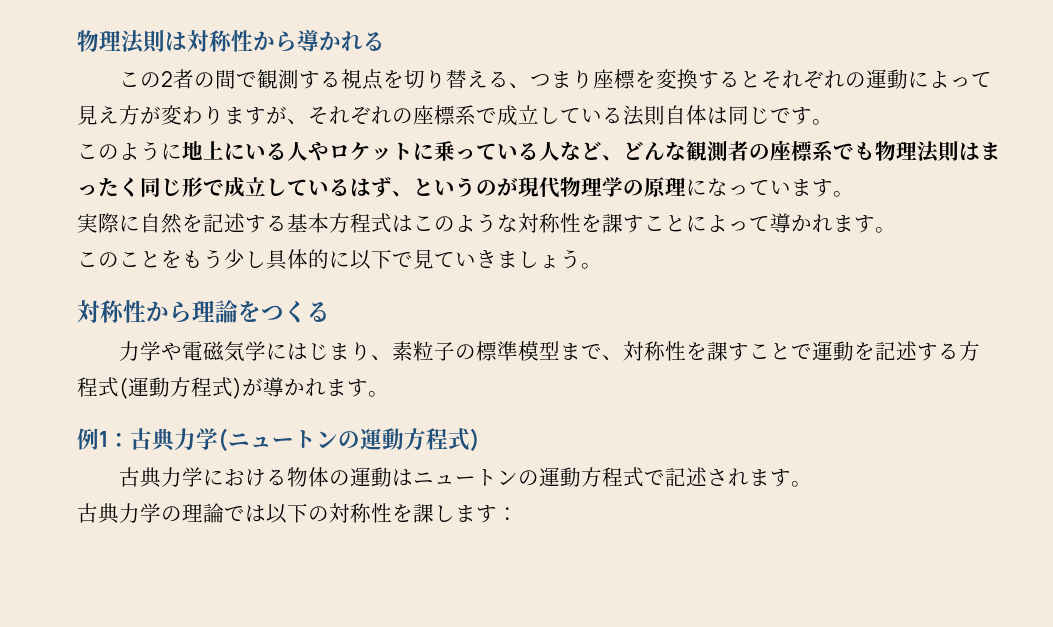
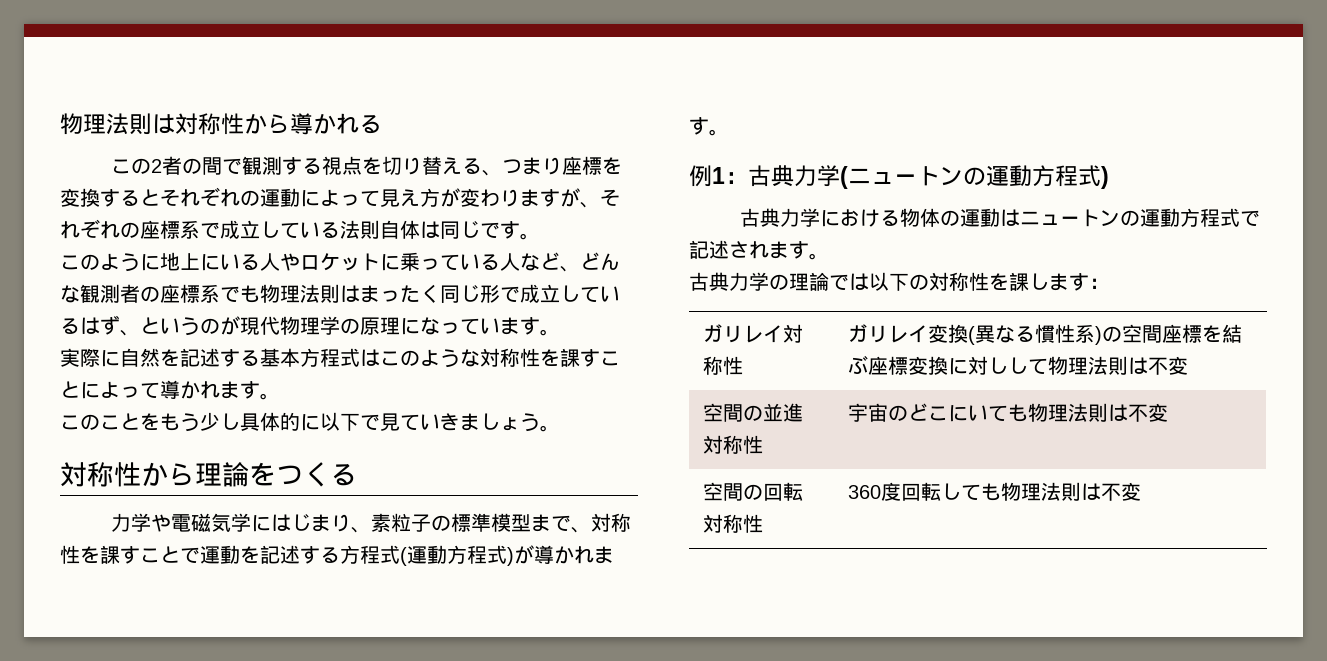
+ ガリレイ対称性 | ガリレイ変換(異なる慣性系)の空間座標を結ぶ座標変換に対しして物理法則は不変
+ 空間の並進対称性 | 宇宙のどこにいても物理法則は不変
+ 空間の回転対称性 | 360度回転しても物理法則は不変

